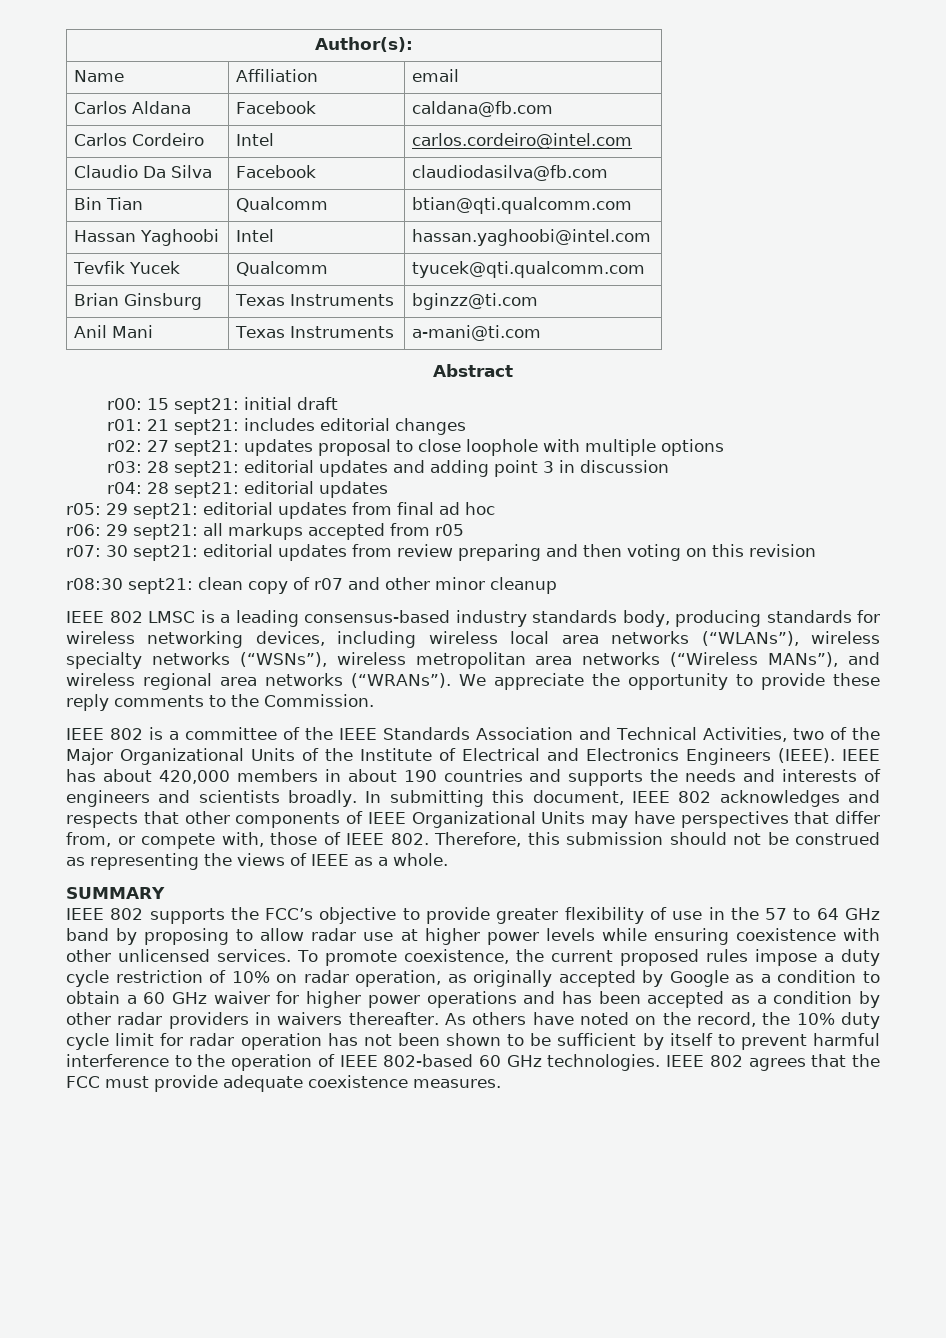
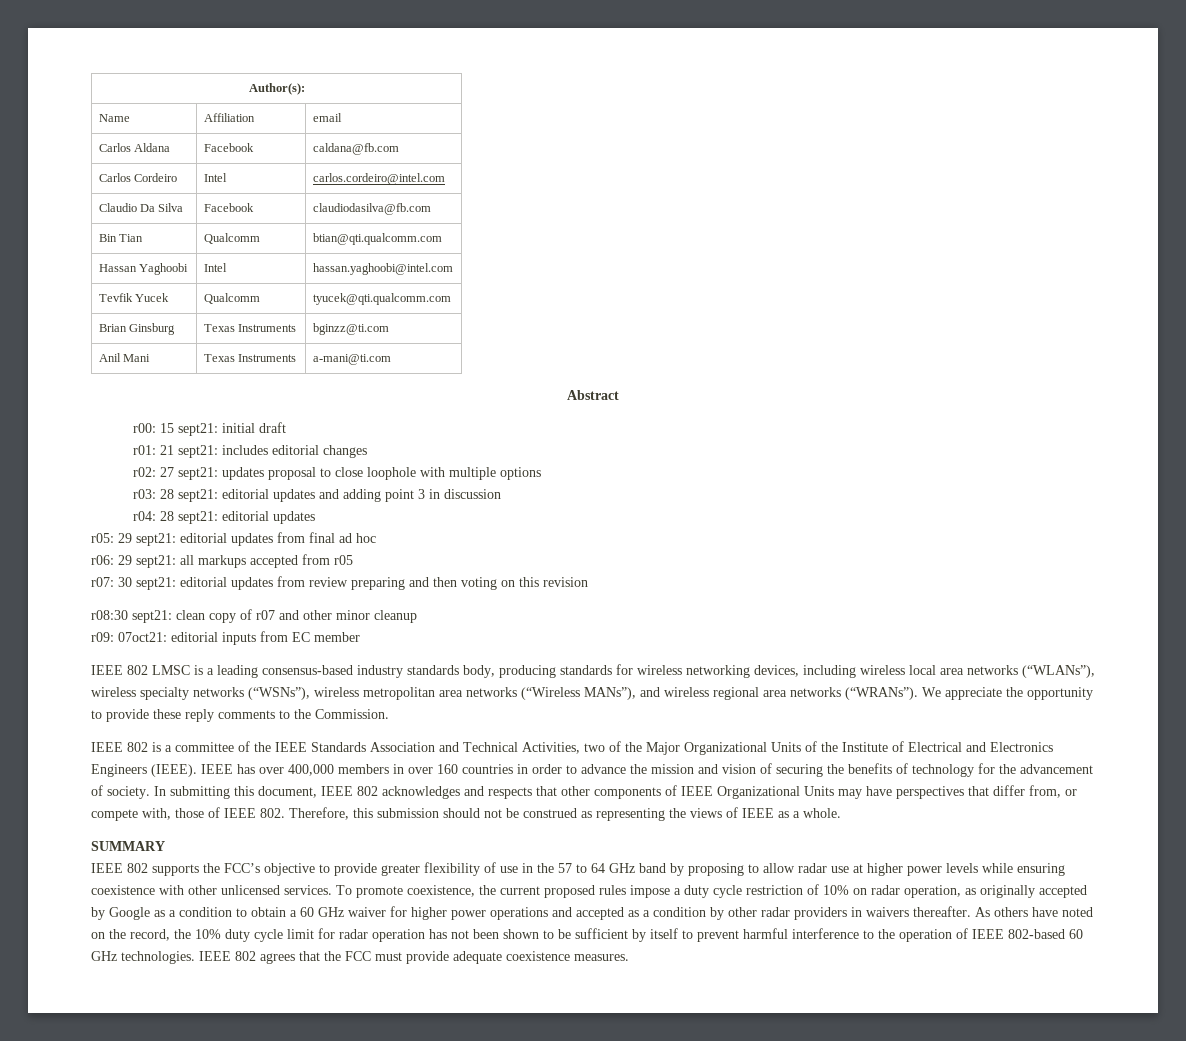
+ r09: 07oct21: editorial inputs from EC member
- IEEE has about 420,000 members in about 190 countries and supports the needs and interests of engineers and scientists broadly.
+ IEEE has over 400,000 members in over 160 countries in order to advance the mission and vision of securing the benefits of technology for the advancement of society.
- To promote coexistence, the current proposed rules impose a duty cycle restriction of 10% on radar operation, as originally accepted by Google as a condition to obtain a 60 GHz waiver for higher power operations and has been accepted as a condition by other radar providers in waivers thereafter.
+ To promote coexistence, the current proposed rules impose a duty cycle restriction of 10% on radar operation, as originally accepted by Google as a condition to obtain a 60 GHz waiver for higher power operations and accepted as a condition by other radar providers in waivers thereafter.

